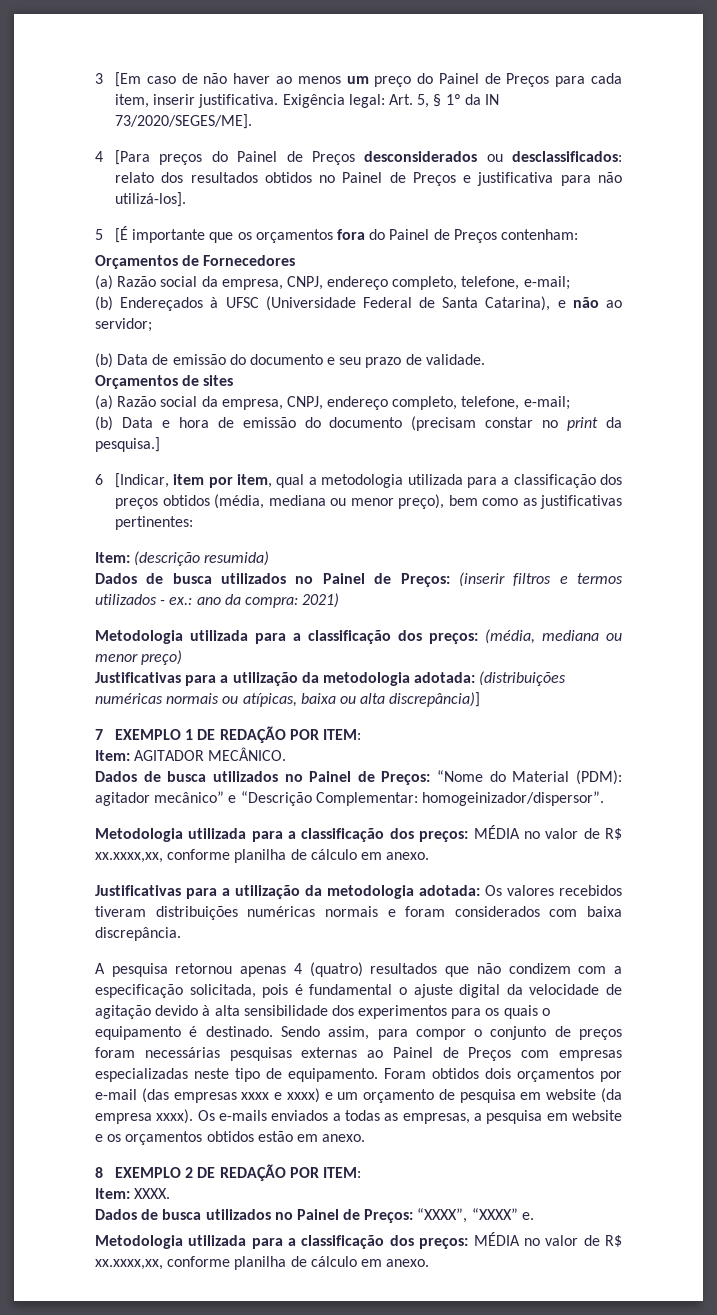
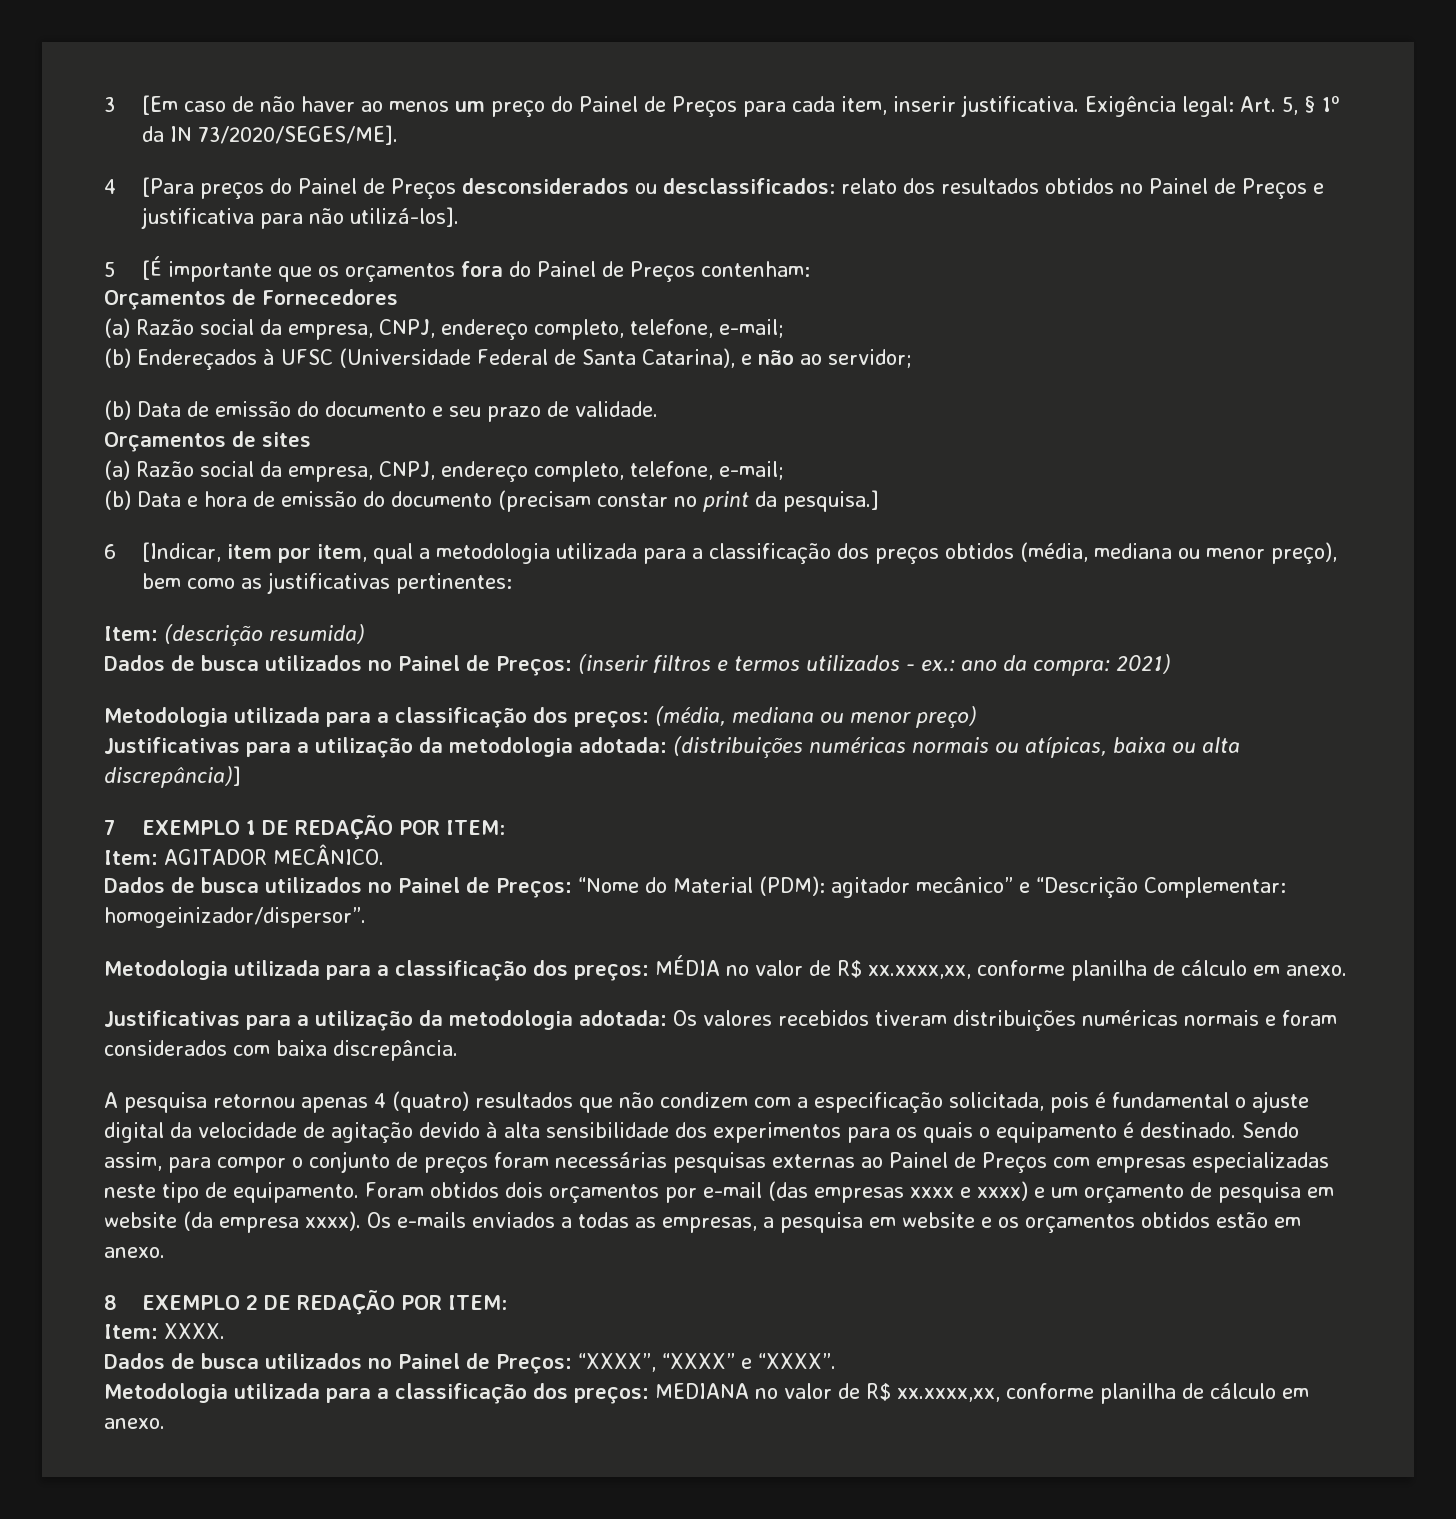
- Dados de busca utilizados no Painel de Preços: “XXXX”, “XXXX” e.
- Metodologia utilizada para a classificação dos preços: MÉDIA no valor de R$ xx.xxxx,xx, conforme planilha de cálculo em anexo.
+ Dados de busca utilizados no Painel de Preços: “XXXX”, “XXXX” e “XXXX”.
+ Metodologia utilizada para a classificação dos preços: MEDIANA no valor de R$ xx.xxxx,xx, conforme planilha de cálculo em anexo.

